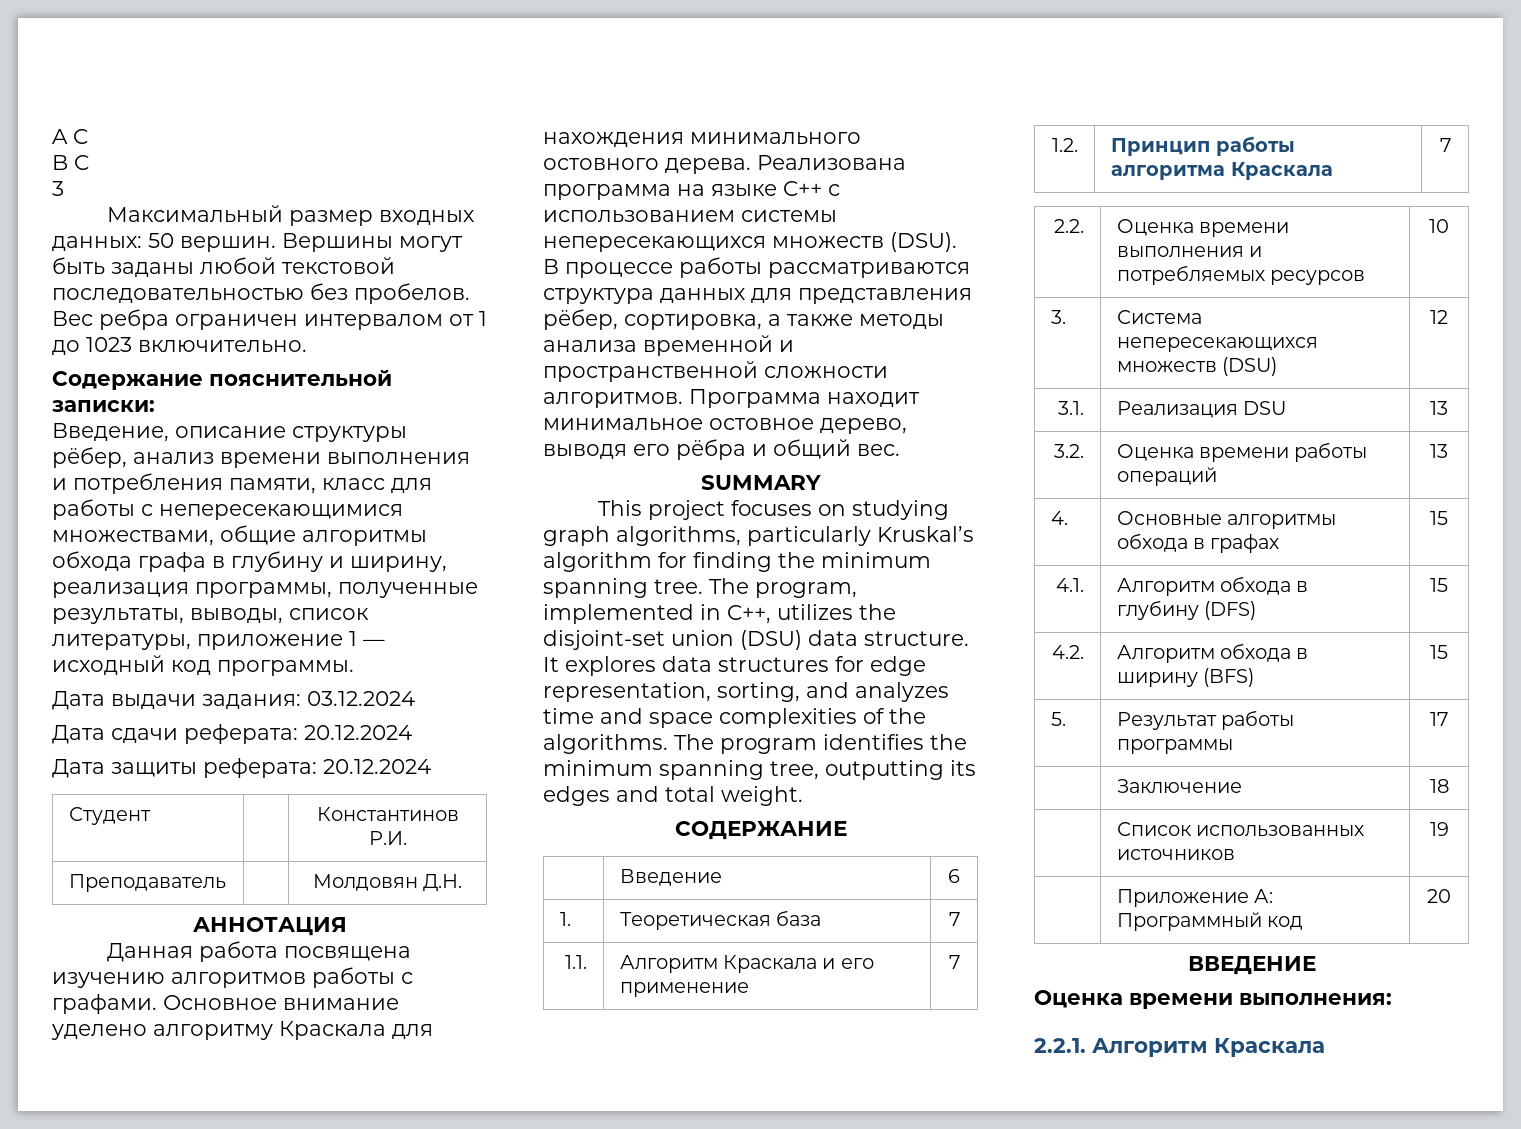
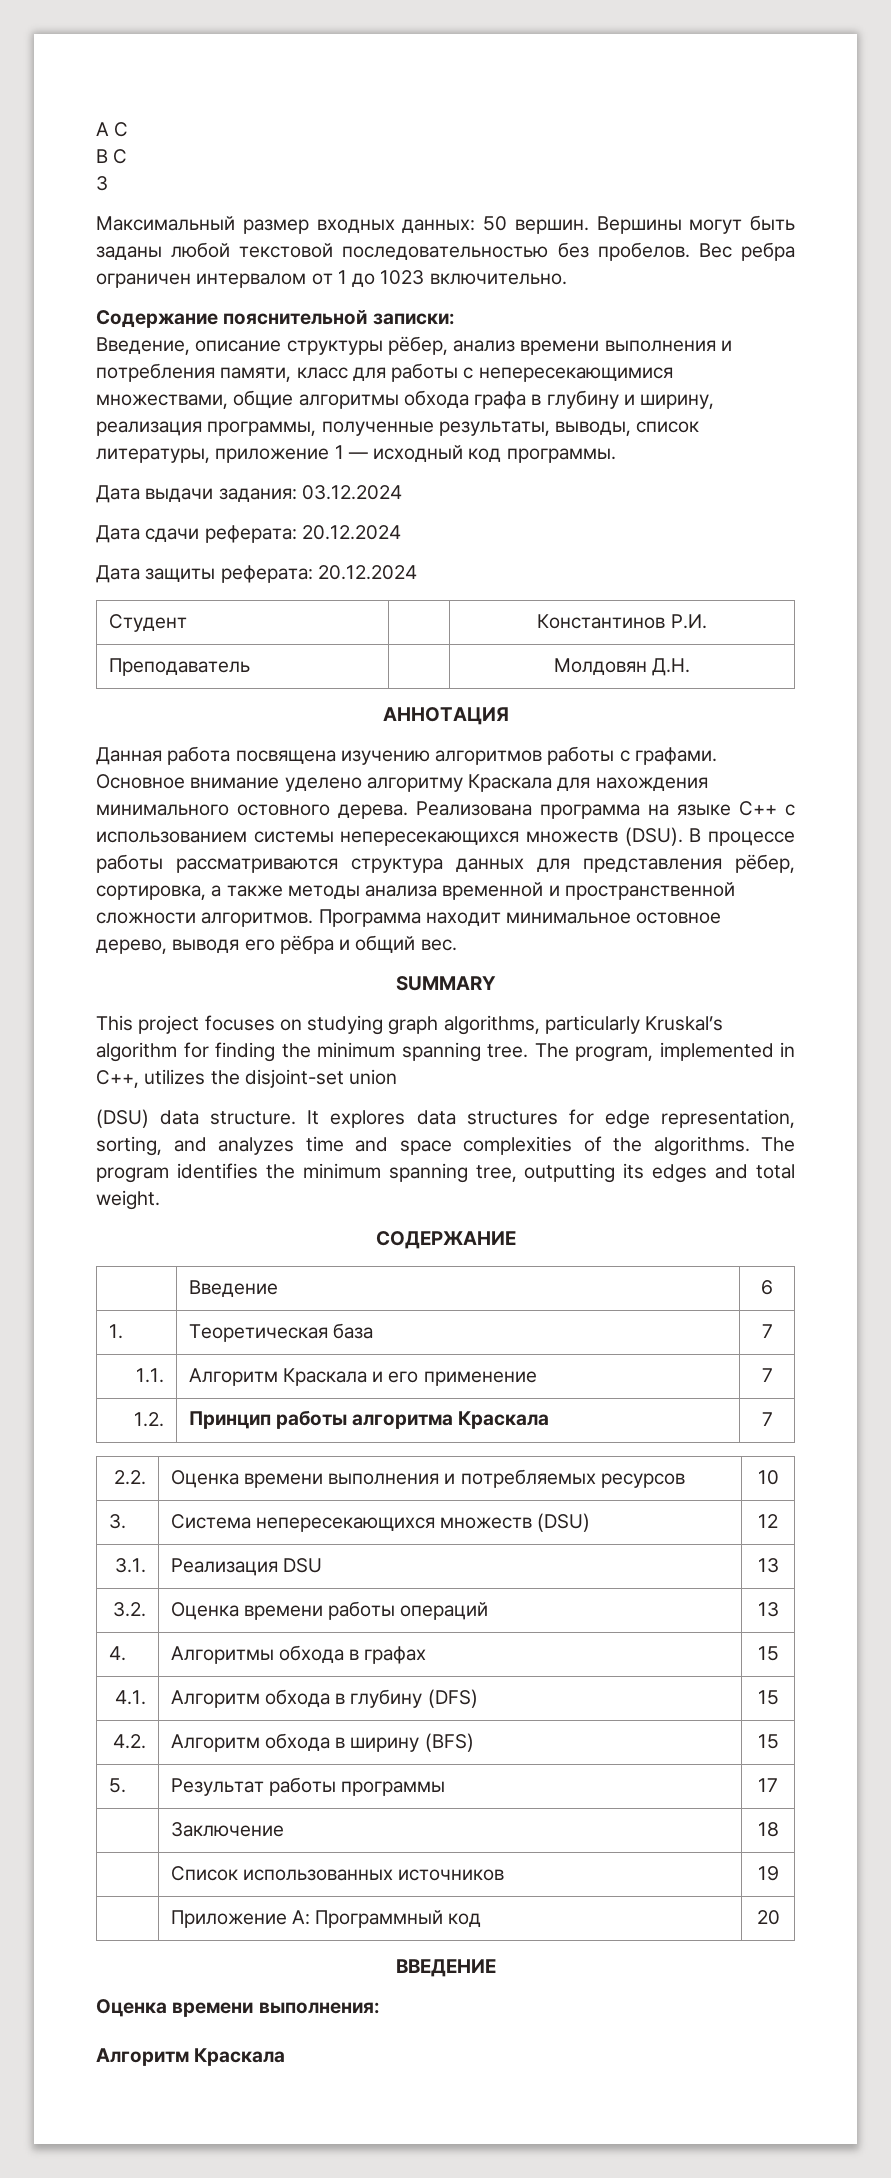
- The program, implemented in C++, utilizes the disjoint-set union (DSU) data structure.
+ The program, implemented in C++, utilizes the disjoint-set union
+ (DSU) data structure.
- 4. | Основные алгоритмы обхода в графах | 15
+ 4. | Алгоритмы обхода в графах | 15
  Оценка времени выполнения:
- 2.2.1. Алгоритм Краскала
+ Алгоритм Краскала

